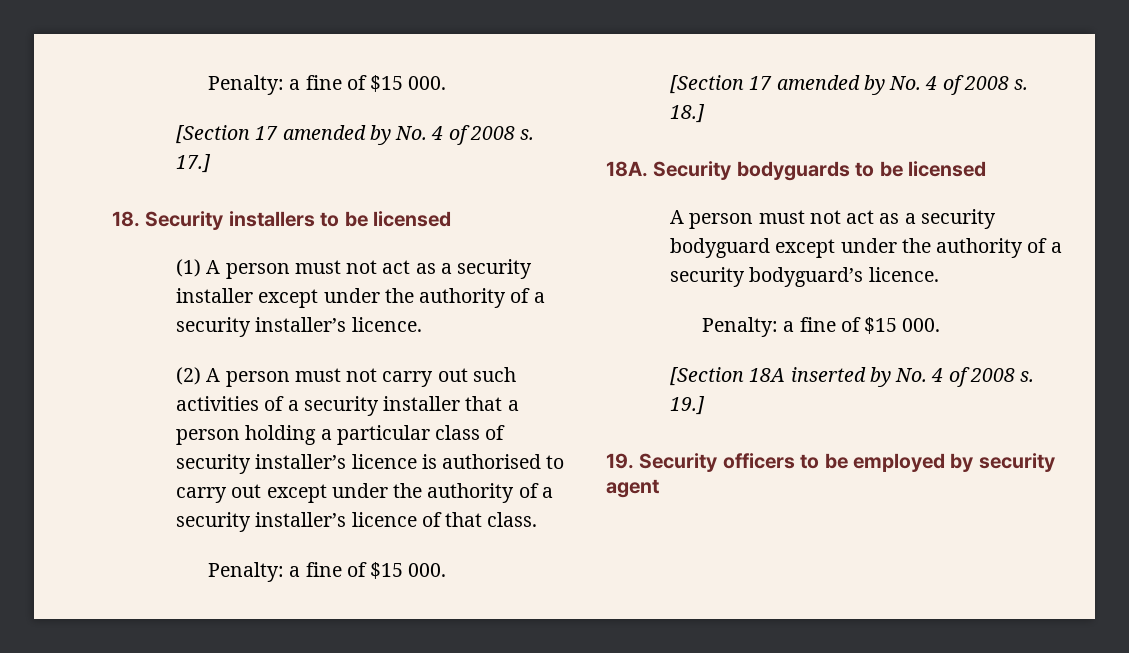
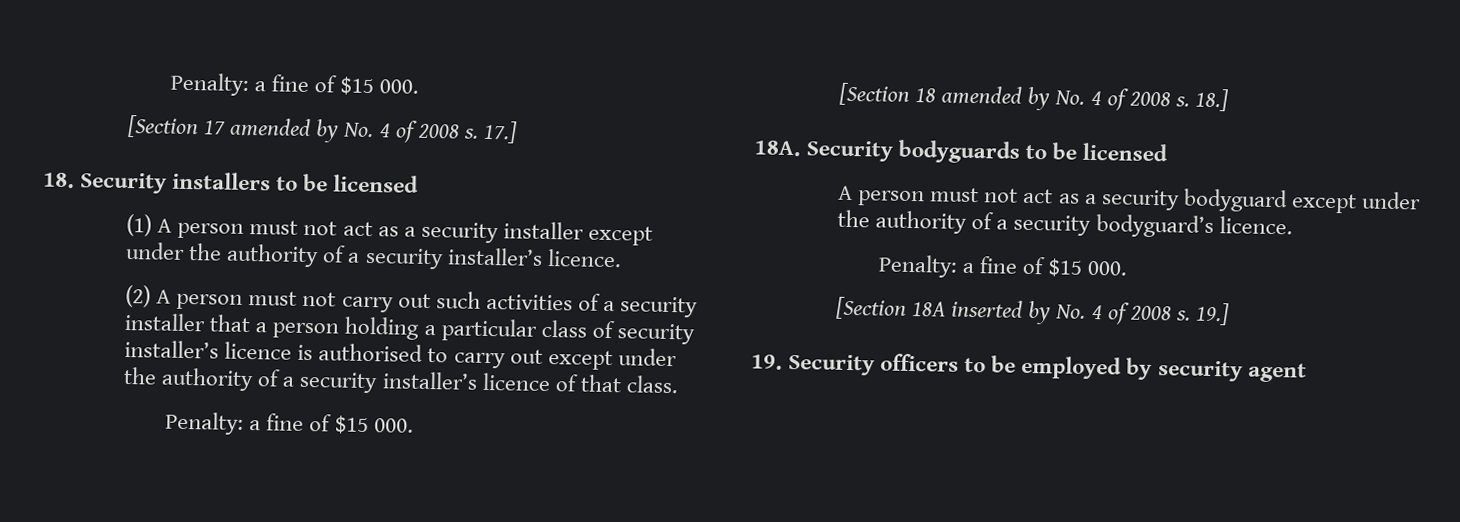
  (2) A person must not carry out such activities of a security installer that a person holding a particular class of security installer’s licence is authorised to carry out except under the authority of a security installer’s licence of that class.
  Penalty: a fine of $15 000.
- [Section 17 amended by No. 4 of 2008 s.
+ [Section 18 amended by No. 4 of 2008 s.

